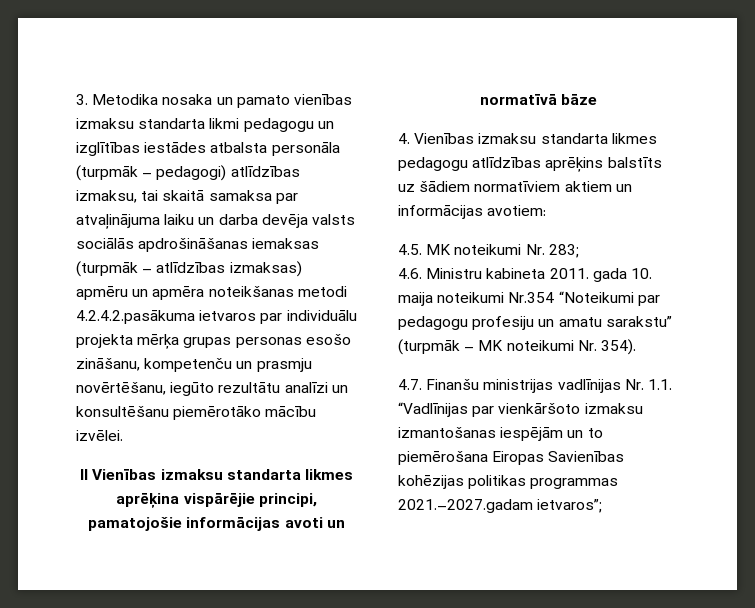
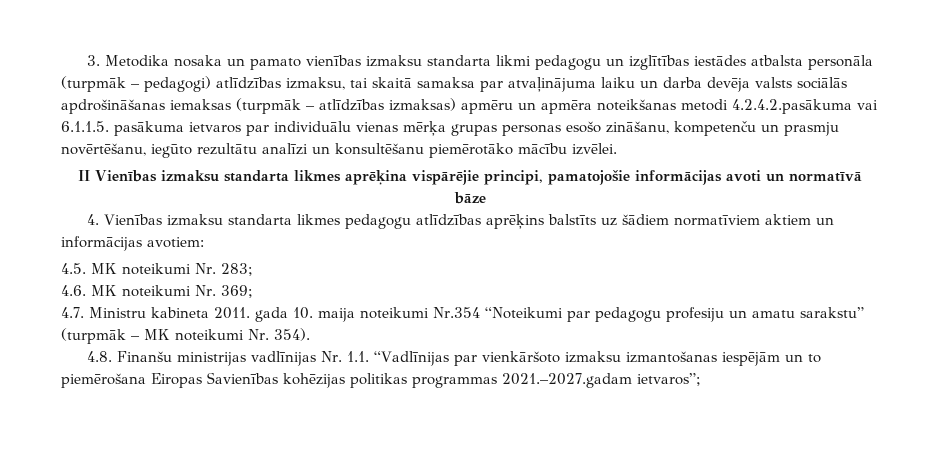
- 3. Metodika nosaka un pamato vienības izmaksu standarta likmi pedagogu un izglītības iestādes atbalsta personāla (turpmāk – pedagogi) atlīdzības izmaksu, tai skaitā samaksa par atvaļinājuma laiku un darba devēja valsts sociālās apdrošināšanas iemaksas (turpmāk – atlīdzības izmaksas) apmēru un apmēra noteikšanas metodi 4.2.4.2.pasākuma ietvaros par individuālu projekta mērķa grupas personas esošo zināšanu, kompetenču un prasmju novērtēšanu, iegūto rezultātu analīzi un konsultēšanu piemērotāko mācību izvēlei.
+ 3. Metodika nosaka un pamato vienības izmaksu standarta likmi pedagogu un izglītības iestādes atbalsta personāla (turpmāk – pedagogi) atlīdzības izmaksu, tai skaitā samaksa par atvaļinājuma laiku un darba devēja valsts sociālās apdrošināšanas iemaksas (turpmāk – atlīdzības izmaksas) apmēru un apmēra noteikšanas metodi 4.2.4.2.pasākuma vai 6.1.1.5. pasākuma ietvaros par individuālu vienas mērķa grupas personas esošo zināšanu, kompetenču un prasmju novērtēšanu, iegūto rezultātu analīzi un konsultēšanu piemērotāko mācību izvēlei.
- 4.6. Ministru kabineta 2011. gada 10. maija noteikumi Nr.354 “Noteikumi par pedagogu profesiju un amatu sarakstu” (turpmāk – MK noteikumi Nr. 354).
+ 4.6. MK noteikumi Nr. 369;
+ 4.7. Ministru kabineta 2011. gada 10. maija noteikumi Nr.354 “Noteikumi par pedagogu profesiju un amatu sarakstu” (turpmāk – MK noteikumi Nr. 354).
- 4.7. Finanšu ministrijas vadlīnijas Nr. 1.1. “Vadlīnijas par vienkāršoto izmaksu izmantošanas iespējām un to piemērošana Eiropas Savienības kohēzijas politikas programmas 2021.–2027.gadam ietvaros”;
+ 4.8. Finanšu ministrijas vadlīnijas Nr. 1.1. “Vadlīnijas par vienkāršoto izmaksu izmantošanas iespējām un to piemērošana Eiropas Savienības kohēzijas politikas programmas 2021.–2027.gadam ietvaros”;

